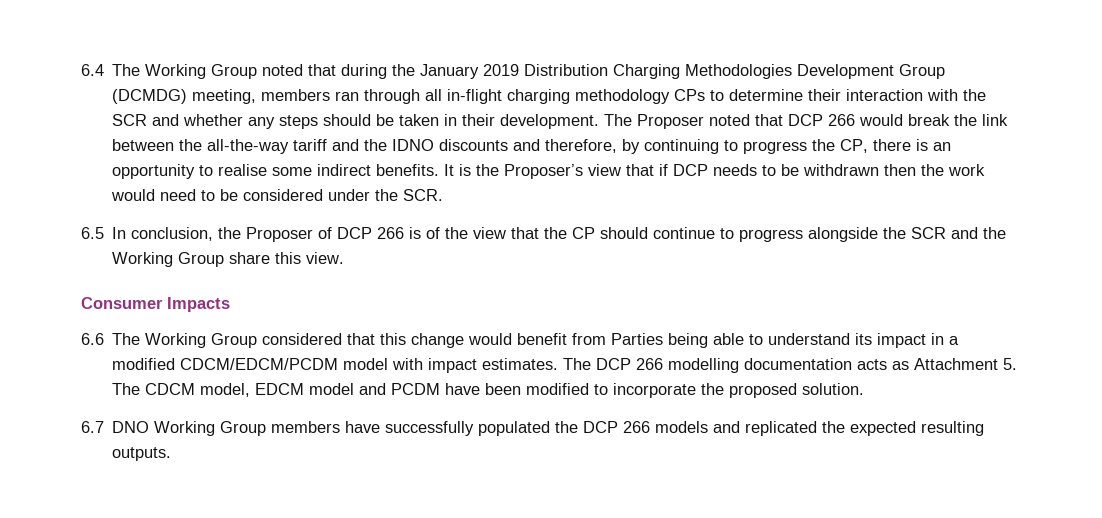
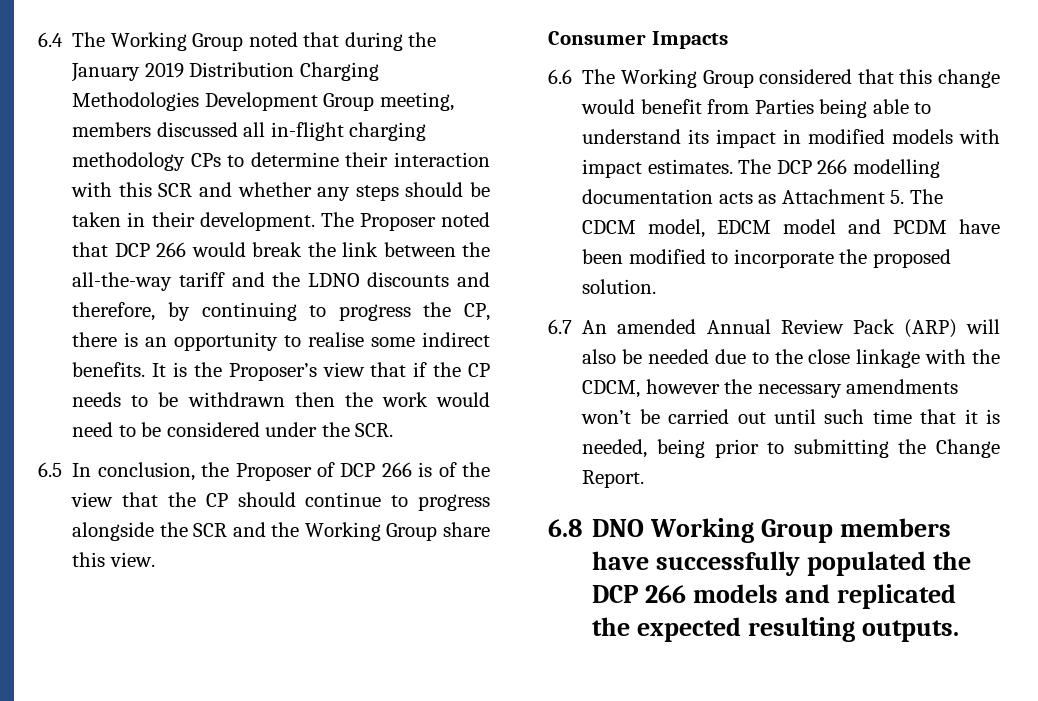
- 6.4 The Working Group noted that during the January 2019 Distribution Charging Methodologies Development Group (DCMDG) meeting, members ran through all in-flight charging methodology CPs to determine their interaction with the SCR and whether any steps should be taken in their development.
+ 6.4 The Working Group noted that during the January 2019 Distribution Charging Methodologies Development Group meeting, members discussed all in-flight charging methodology CPs to determine their interaction with this SCR and whether any steps should be taken in their development.
- The Proposer noted that DCP 266 would break the link between the all-the-way tariff and the IDNO discounts and therefore, by continuing to progress the CP, there is an opportunity to realise some indirect benefits.
+ The Proposer noted that DCP 266 would break the link between the all-the-way tariff and the LDNO discounts and therefore, by continuing to progress the CP, there is an opportunity to realise some indirect benefits.
- It is the Proposer’s view that if DCP needs to be withdrawn then the work would need to be considered under the SCR.
+ It is the Proposer’s view that if the CP needs to be withdrawn then the work would need to be considered under the SCR.
- 6.6 The Working Group considered that this change would benefit from Parties being able to understand its impact in a modified CDCM/EDCM/PCDM model with impact estimates.
+ 6.6 The Working Group considered that this change would benefit from Parties being able to understand its impact in modified models with impact estimates.
- 6.7 DNO Working Group members have successfully populated the DCP 266 models and replicated the expected resulting outputs.
+ 6.7 An amended Annual Review Pack (ARP) will also be needed due to the close linkage with the CDCM, however the necessary amendments won’t be carried out until such time that it is needed, being prior to submitting the Change Report.
+ 6.8 DNO Working Group members have successfully populated the DCP 266 models and replicated the expected resulting outputs.

